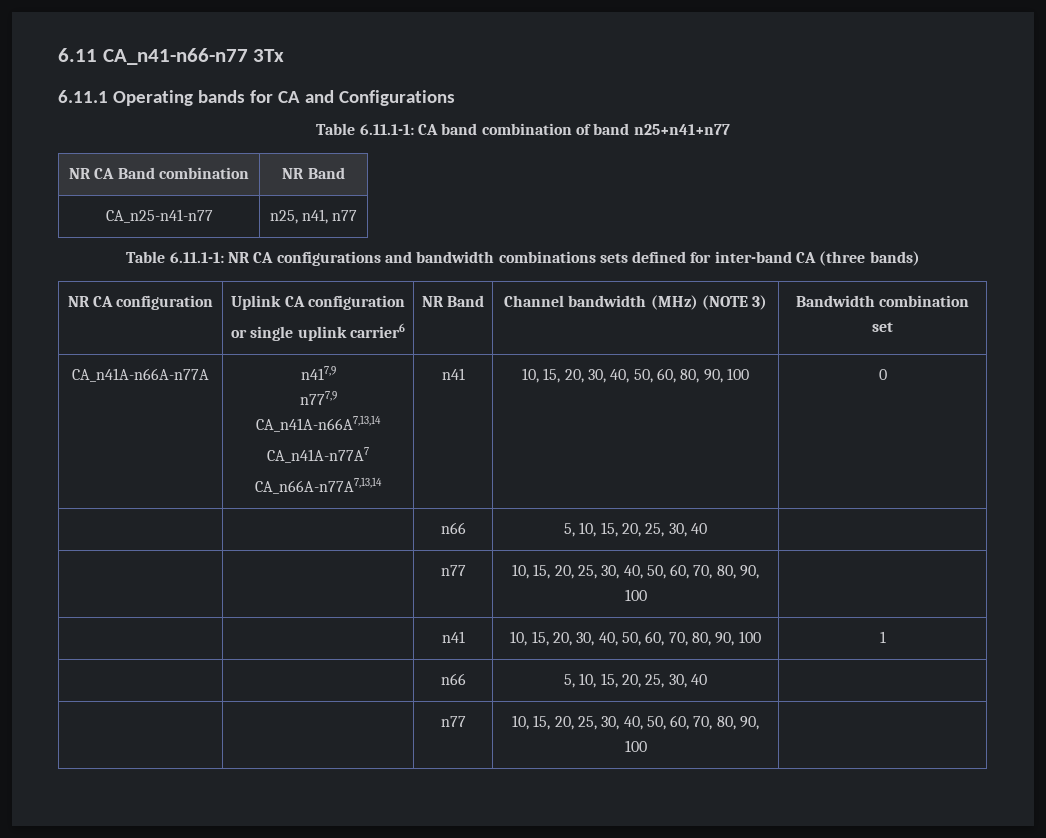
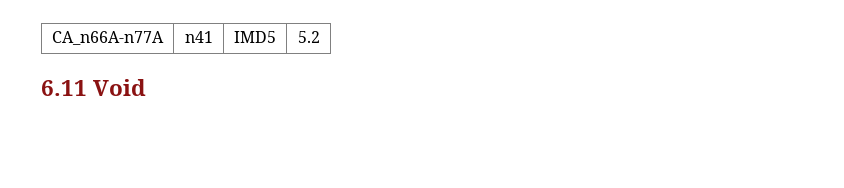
- 6.11 CA_n41-n66-n77 3Tx
- 6.11.1 Operating bands for CA and Configurations
- Table 6.11.1-1: CA band combination of band n25+n41+n77
- NR CA Band combination | NR Band
- CA_n25-n41-n77 | n25, n41, n77
- Table 6.11.1-1: NR CA configurations and bandwidth combinations sets defined for inter-band CA (three bands)
- NR CA configuration | Uplink CA configuration
- or single uplink carrier6 | NR Band | Channel bandwidth (MHz) (NOTE 3) | Bandwidth combination set
- CA_n41A-n66A-n77A | n417,9
- n777,9
- CA_n41A-n66A7,13,14
- CA_n41A-n77A7
- CA_n66A-n77A7,13,14 | n41 | 10, 15, 20, 30, 40, 50, 60, 80, 90, 100 | 0
- | | n66 | 5, 10, 15, 20, 25, 30, 40 |
- | | n77 | 10, 15, 20, 25, 30, 40, 50, 60, 70, 80, 90, 100 |
- | | n41 | 10, 15, 20, 30, 40, 50, 60, 70, 80, 90, 100 | 1
- | | n66 | 5, 10, 15, 20, 25, 30, 40 |
- | | n77 | 10, 15, 20, 25, 30, 40, 50, 60, 70, 80, 90, 100 |
+ CA_n66A-n77A | n41 | IMD5 | 5.2
+ 6.11 Void

